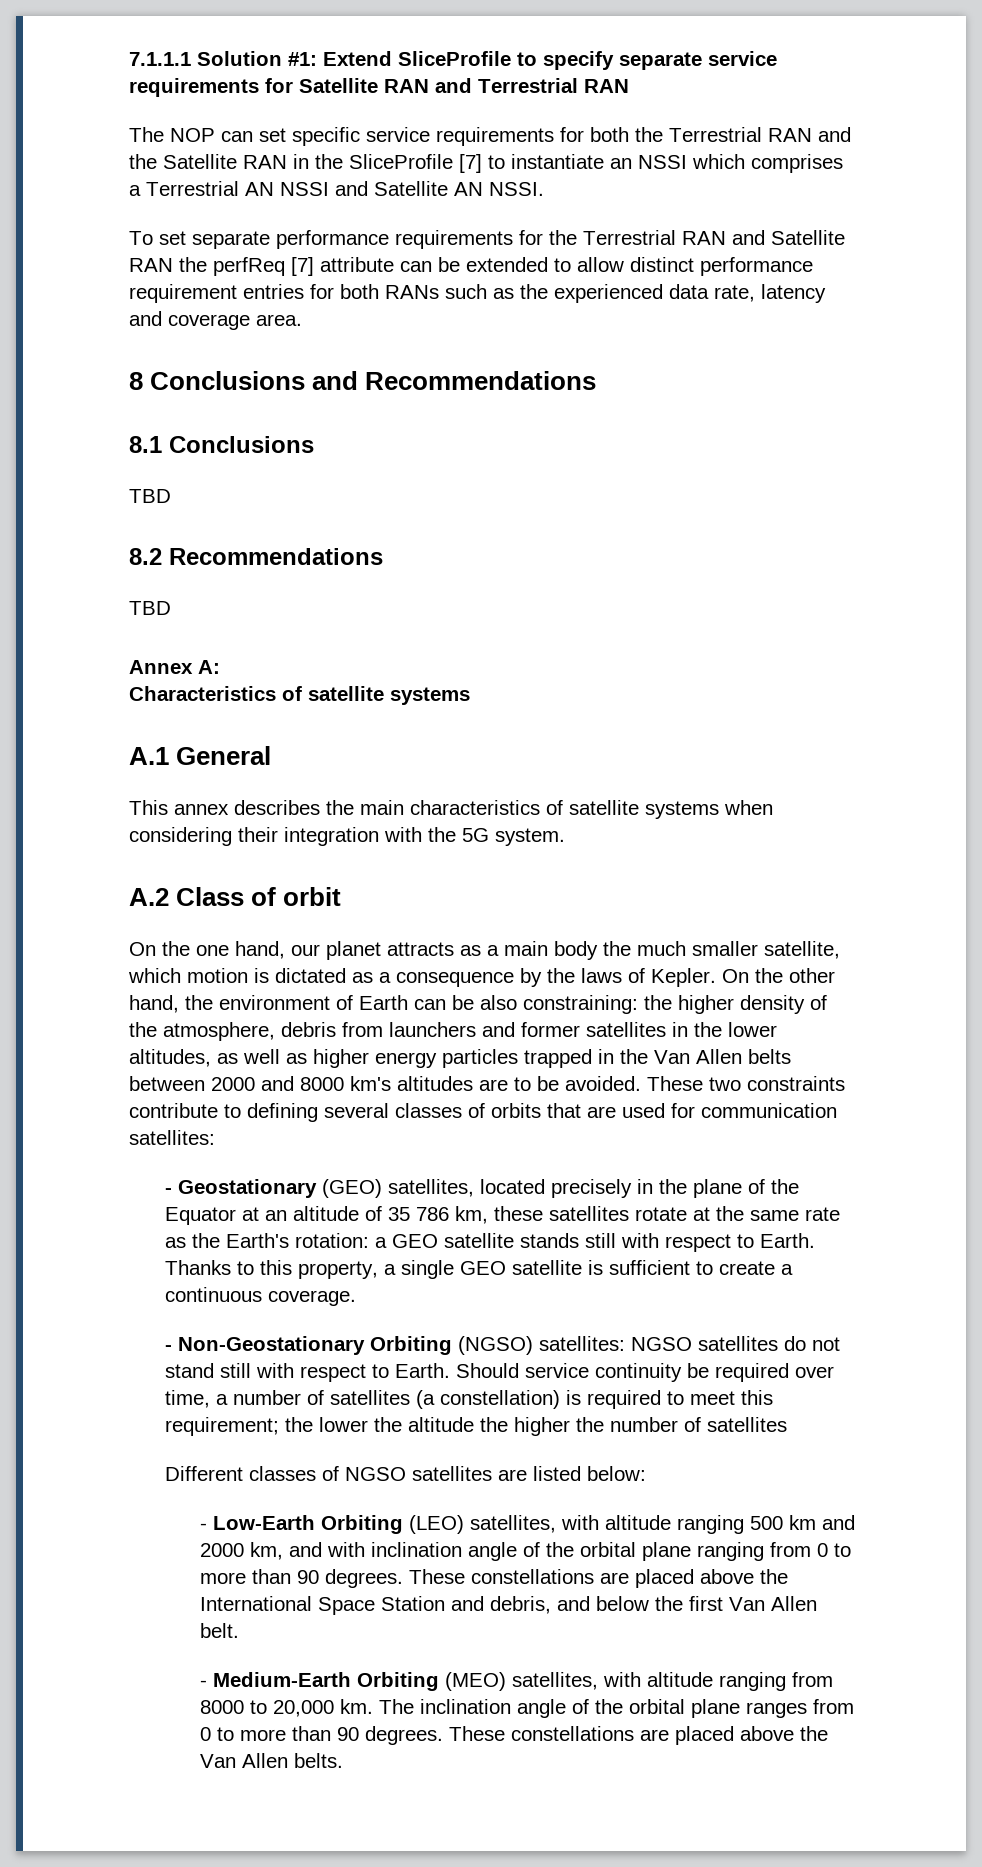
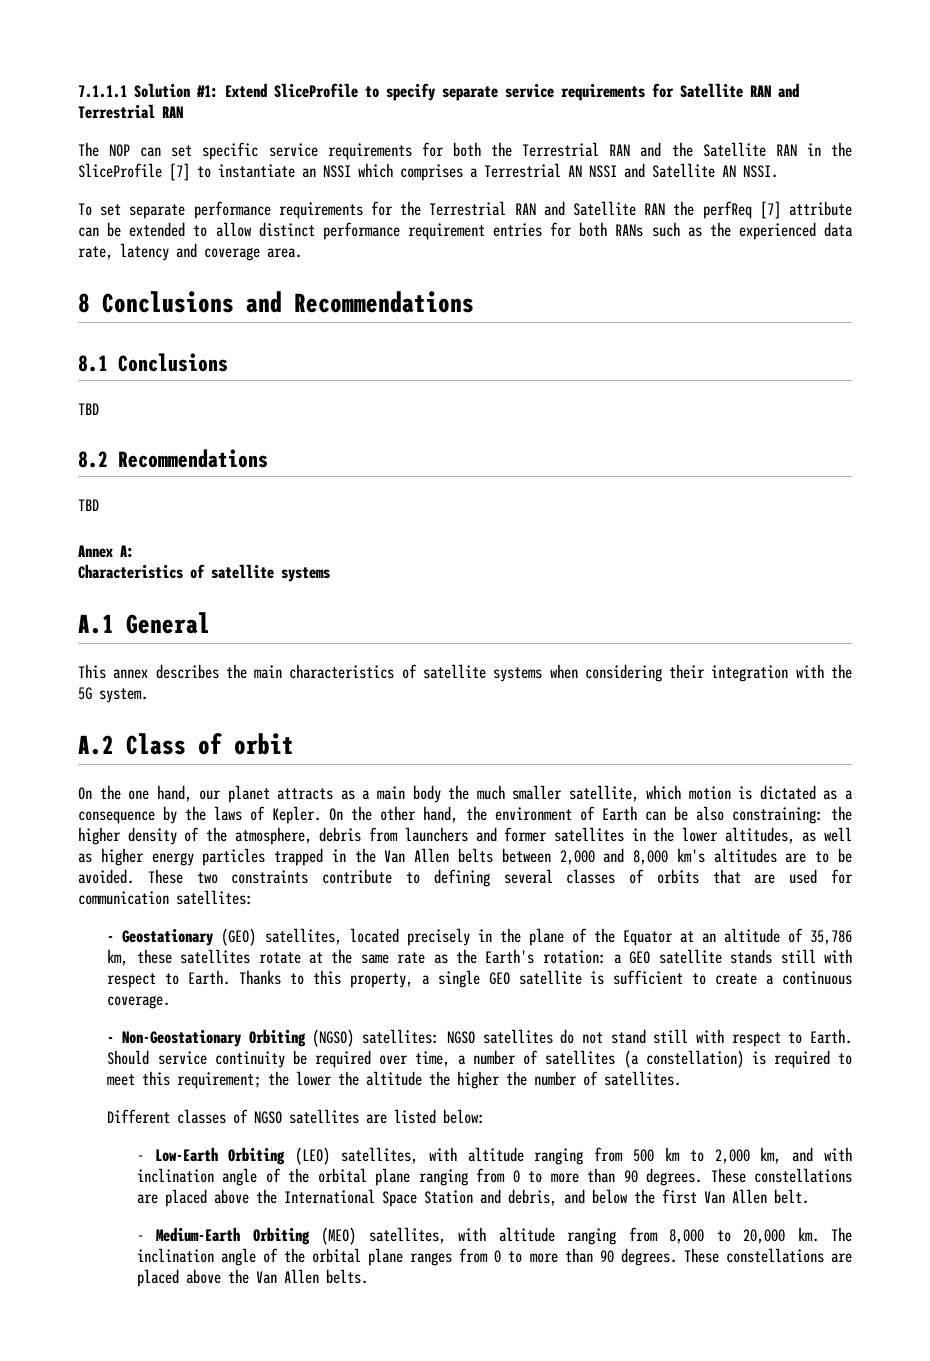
- On the other hand, the environment of Earth can be also constraining: the higher density of the atmosphere, debris from launchers and former satellites in the lower altitudes, as well as higher energy particles trapped in the Van Allen belts between 2000 and 8000 km's altitudes are to be avoided.
+ On the other hand, the environment of Earth can be also constraining: the higher density of the atmosphere, debris from launchers and former satellites in the lower altitudes, as well as higher energy particles trapped in the Van Allen belts between 2,000 and 8,000 km's altitudes are to be avoided.
- - Geostationary (GEO) satellites, located precisely in the plane of the Equator at an altitude of 35 786 km, these satellites rotate at the same rate as the Earth's rotation: a GEO satellite stands still with respect to Earth.
+ - Geostationary (GEO) satellites, located precisely in the plane of the Equator at an altitude of 35,786 km, these satellites rotate at the same rate as the Earth's rotation: a GEO satellite stands still with respect to Earth.
- Should service continuity be required over time, a number of satellites (a constellation) is required to meet this requirement; the lower the altitude the higher the number of satellites
+ Should service continuity be required over time, a number of satellites (a constellation) is required to meet this requirement; the lower the altitude the higher the number of satellites.
- - Low-Earth Orbiting (LEO) satellites, with altitude ranging 500 km and 2000 km, and with inclination angle of the orbital plane ranging from 0 to more than 90 degrees.
+ - Low-Earth Orbiting (LEO) satellites, with altitude ranging from 500 km to 2,000 km, and with inclination angle of the orbital plane ranging from 0 to more than 90 degrees.
- - Medium-Earth Orbiting (MEO) satellites, with altitude ranging from 8000 to 20,000 km.
+ - Medium-Earth Orbiting (MEO) satellites, with altitude ranging from 8,000 to 20,000 km.

